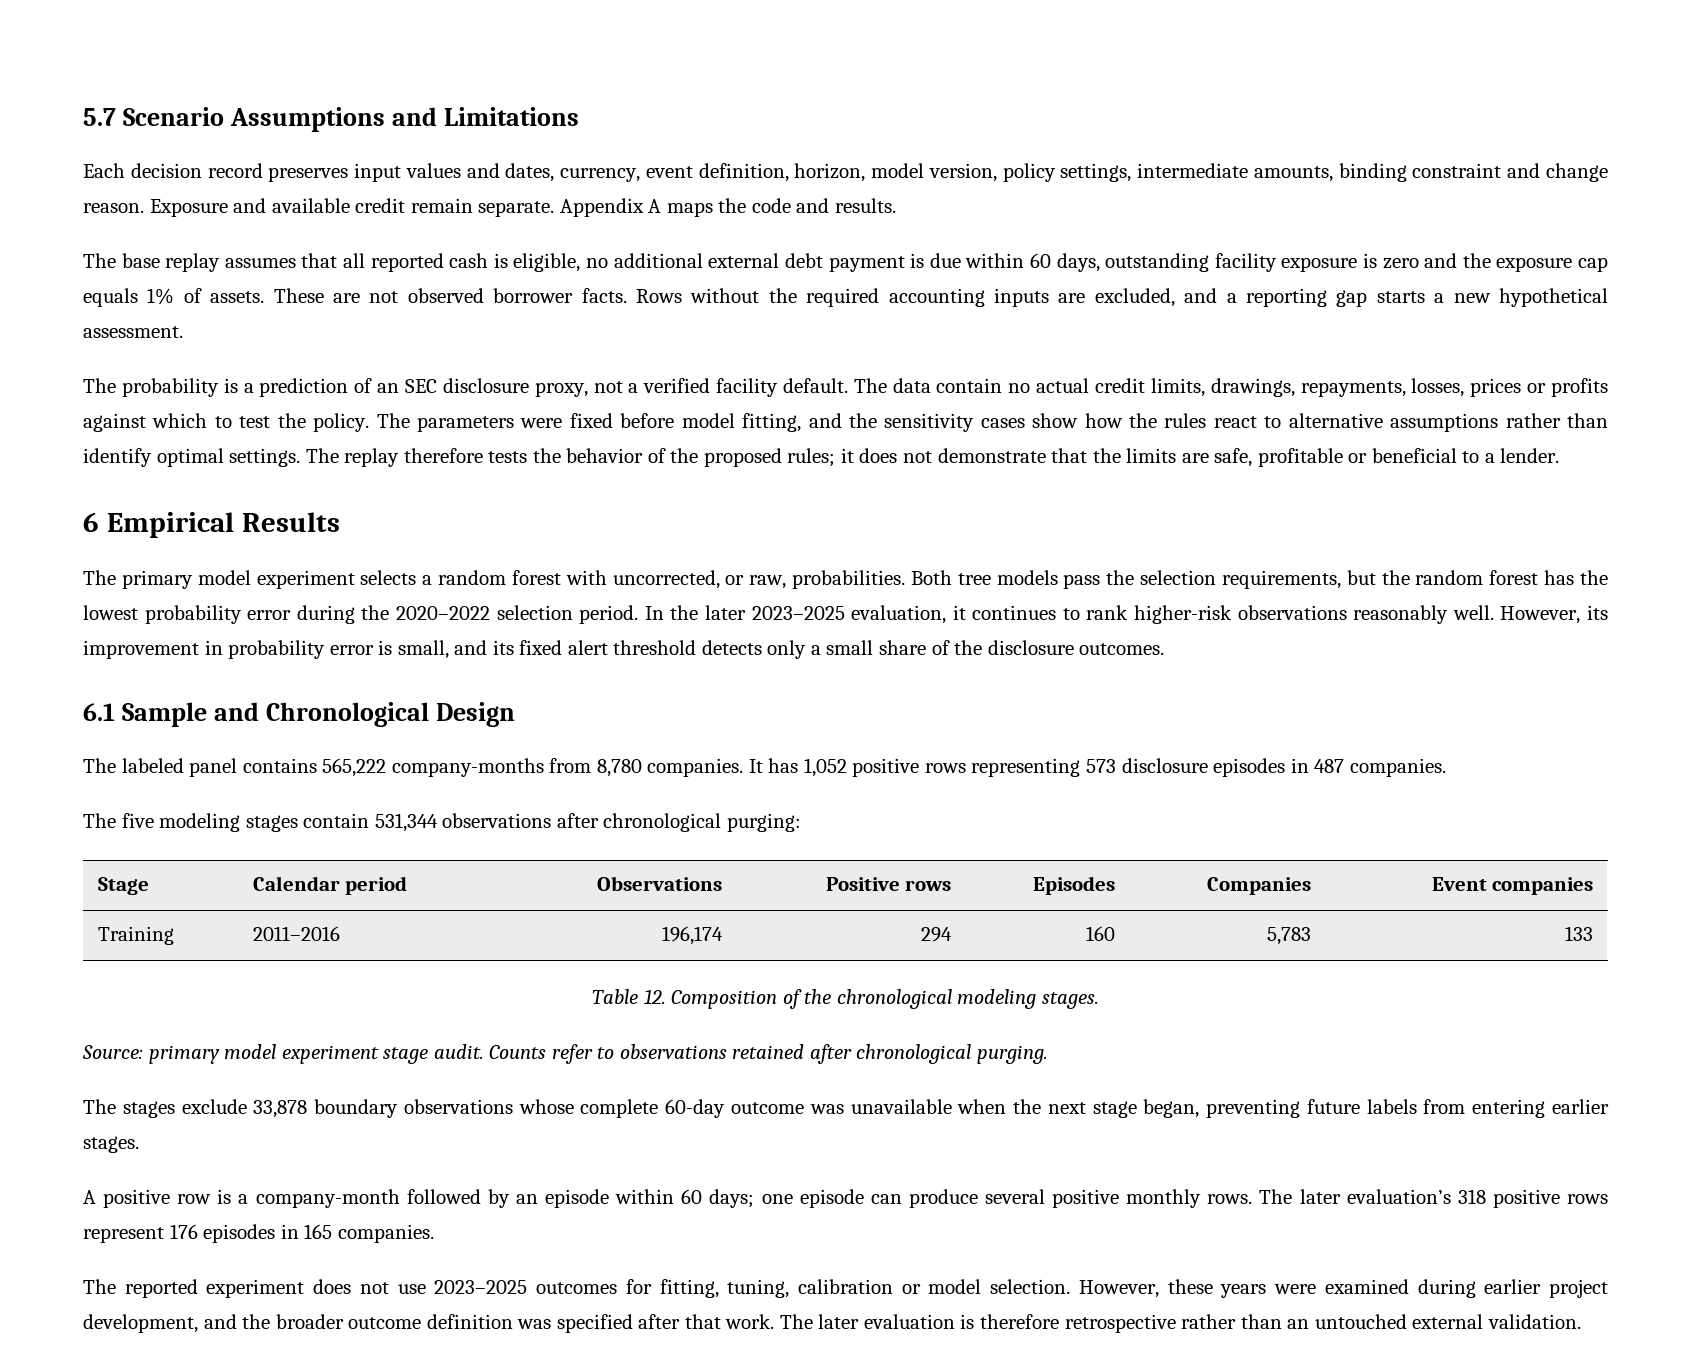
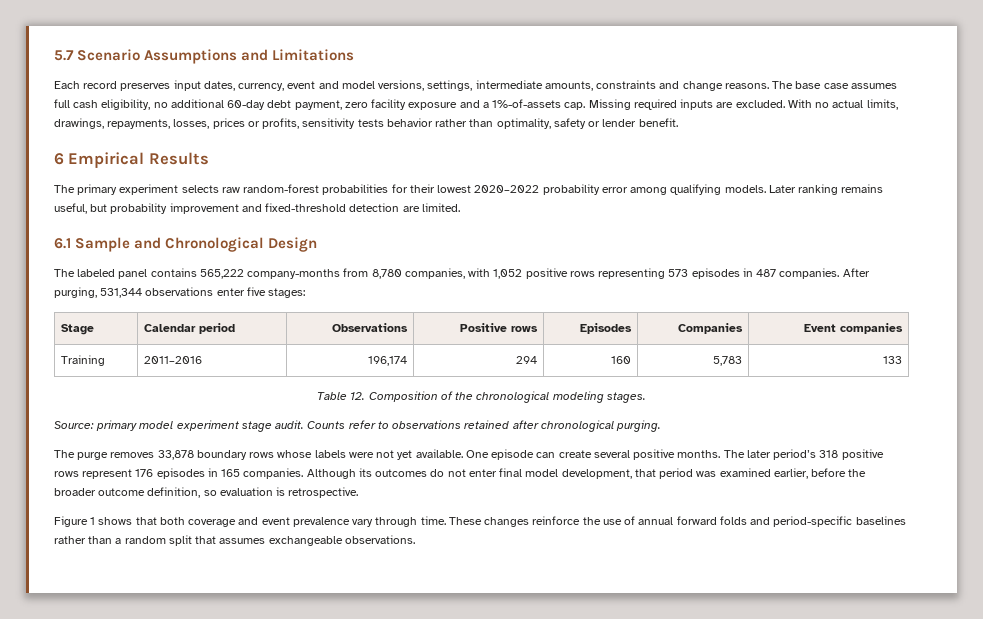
- Each decision record preserves input values and dates, currency, event definition, horizon, model version, policy settings, intermediate amounts, binding constraint and change reason. Exposure and available credit remain separate. Appendix A maps the code and results.
- The base replay assumes that all reported cash is eligible, no additional external debt payment is due within 60 days, outstanding facility exposure is zero and the exposure cap equals 1% of assets. These are not observed borrower facts. Rows without the required accounting inputs are excluded, and a reporting gap starts a new hypothetical assessment.
- The probability is a prediction of an SEC disclosure proxy, not a verified facility default. The data contain no actual credit limits, drawings, repayments, losses, prices or profits against which to test the policy. The parameters were fixed before model fitting, and the sensitivity cases show how the rules react to alternative assumptions rather than identify optimal settings. The replay therefore tests the behavior of the proposed rules; it does not demonstrate that the limits are safe, profitable or beneficial to a lender.
+ Each record preserves input dates, currency, event and model versions, settings, intermediate amounts, constraints and change reasons. The base case assumes full cash eligibility, no additional 60-day debt payment, zero facility exposure and a 1%-of-assets cap. Missing required inputs are excluded. With no actual limits, drawings, repayments, losses, prices or profits, sensitivity tests behavior rather than optimality, safety or lender benefit.
- The primary model experiment selects a random forest with uncorrected, or raw, probabilities. Both tree models pass the selection requirements, but the random forest has the lowest probability error during the 2020–2022 selection period. In the later 2023–2025 evaluation, it continues to rank higher-risk observations reasonably well. However, its improvement in probability error is small, and its fixed alert threshold detects only a small share of the disclosure outcomes.
+ The primary experiment selects raw random-forest probabilities for their lowest 2020–2022 probability error among qualifying models. Later ranking remains useful, but probability improvement and fixed-threshold detection are limited.
- The labeled panel contains 565,222 company-months from 8,780 companies. It has 1,052 positive rows representing 573 disclosure episodes in 487 companies.
- The five modeling stages contain 531,344 observations after chronological purging:
+ The labeled panel contains 565,222 company-months from 8,780 companies, with 1,052 positive rows representing 573 episodes in 487 companies. After purging, 531,344 observations enter five stages:
- The stages exclude 33,878 boundary observations whose complete 60-day outcome was unavailable when the next stage began, preventing future labels from entering earlier stages.
- A positive row is a company-month followed by an episode within 60 days; one episode can produce several positive monthly rows. The later evaluation’s 318 positive rows represent 176 episodes in 165 companies.
- The reported experiment does not use 2023–2025 outcomes for fitting, tuning, calibration or model selection. However, these years were examined during earlier project development, and the broader outcome definition was specified after that work. The later evaluation is therefore retrospective rather than an untouched external validation.
+ The purge removes 33,878 boundary rows whose labels were not yet available. One episode can create several positive months. The later period’s 318 positive rows represent 176 episodes in 165 companies. Although its outcomes do not enter final model development, that period was examined earlier, before the broader outcome definition, so evaluation is retrospective.
+ Figure 1 shows that both coverage and event prevalence vary through time. These changes reinforce the use of annual forward folds and period-specific baselines rather than a random split that assumes exchangeable observations.

